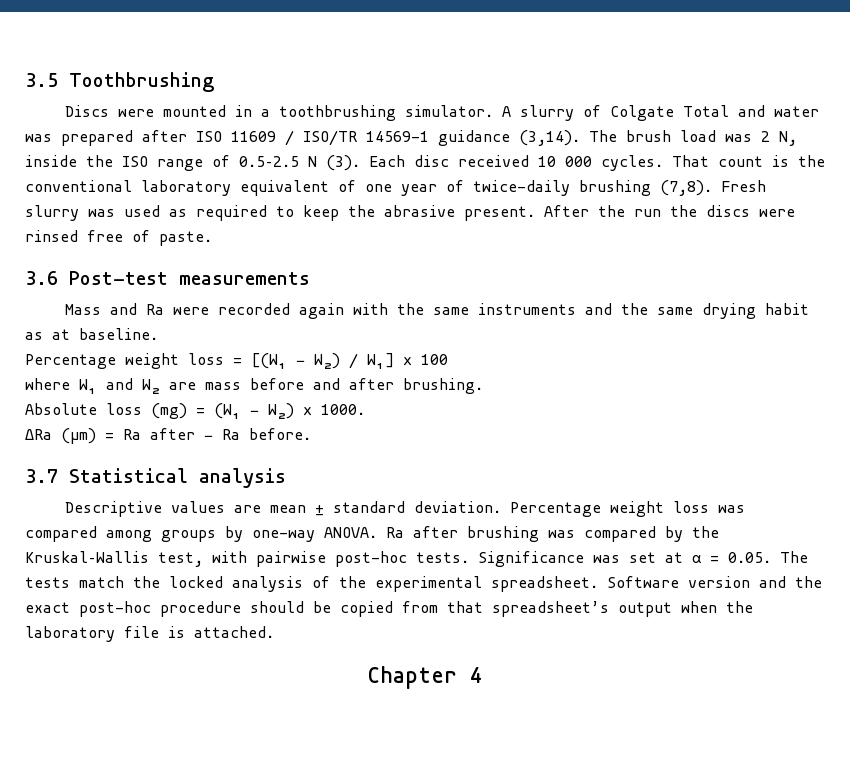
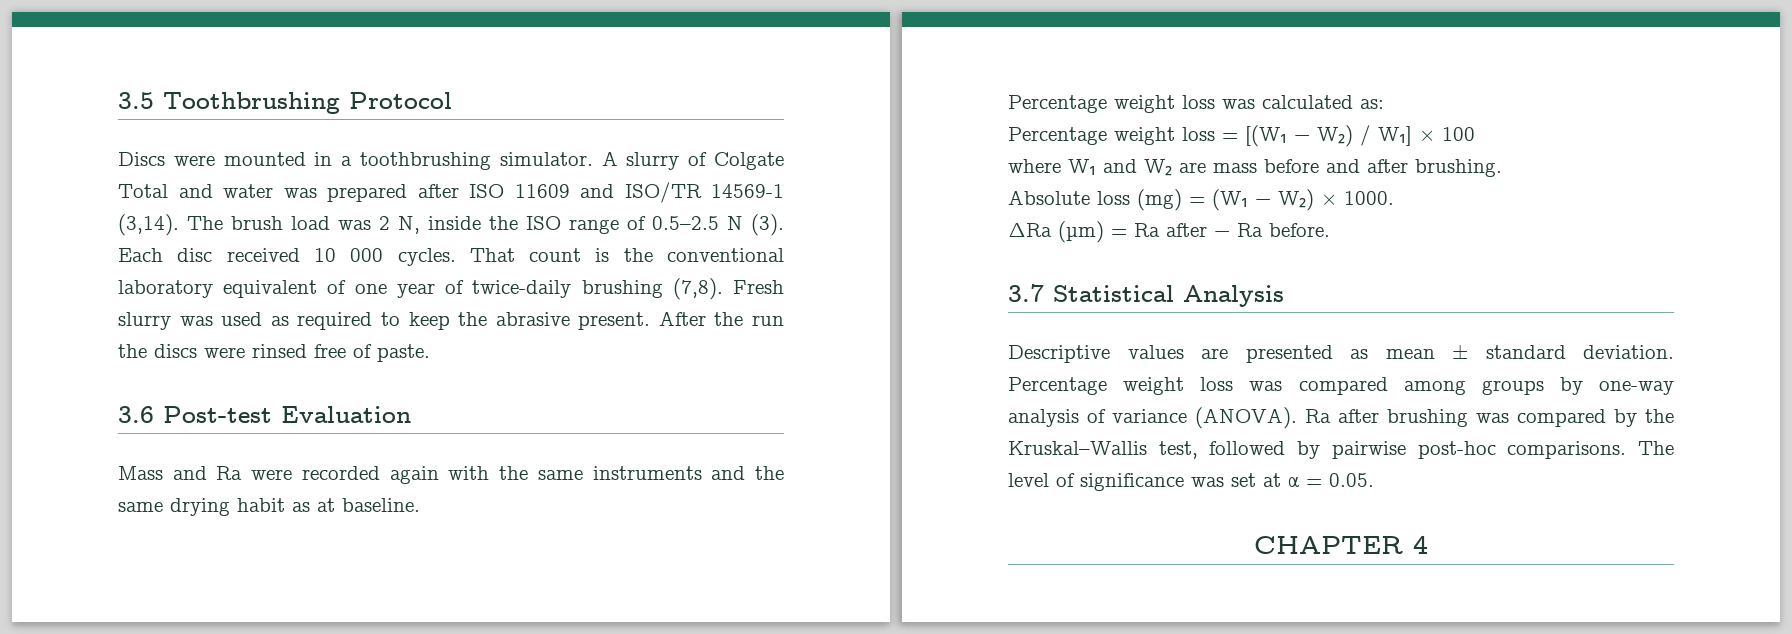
- 3.5 Toothbrushing
+ 3.5 Toothbrushing Protocol
- A slurry of Colgate Total and water was prepared after ISO 11609 / ISO/TR 14569-1 guidance (3,14).
+ A slurry of Colgate Total and water was prepared after ISO 11609 and ISO/TR 14569-1 (3,14).
- 3.6 Post-test measurements
+ 3.6 Post-test Evaluation
+ Percentage weight loss was calculated as:
- 3.7 Statistical analysis
+ 3.7 Statistical Analysis
- Descriptive values are mean ± standard deviation.
+ Descriptive values are presented as mean ± standard deviation.
- Percentage weight loss was compared among groups by one-way ANOVA.
+ Percentage weight loss was compared among groups by one-way analysis of variance (ANOVA).
- Ra after brushing was compared by the Kruskal–Wallis test, with pairwise post-hoc tests. Significance was set at α = 0.05. The tests match the locked analysis of the experimental spreadsheet. Software version and the exact post-hoc procedure should be copied from that spreadsheet’s output when the laboratory file is attached.
- Chapter 4
+ Ra after brushing was compared by the Kruskal–Wallis test, followed by pairwise post-hoc comparisons. The level of significance was set at α = 0.05.
+ CHAPTER 4

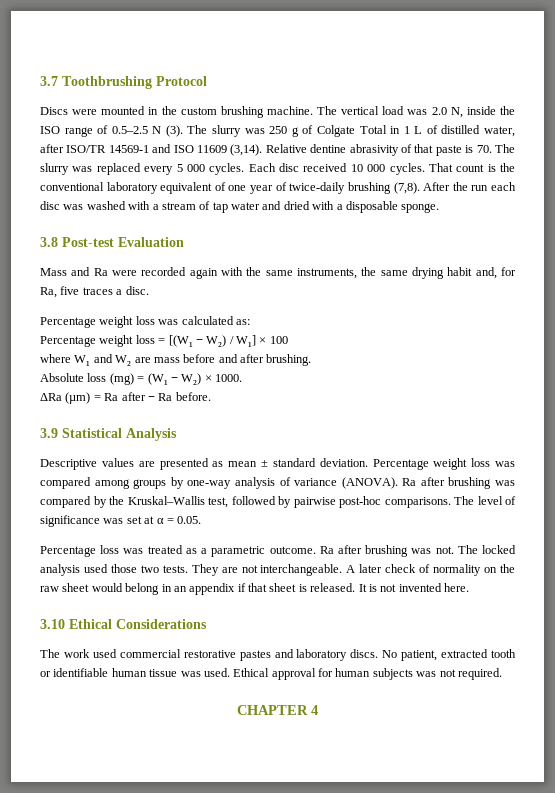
- 3.5 Toothbrushing Protocol
+ 3.7 Toothbrushing Protocol
- Discs were mounted in a toothbrushing simulator. A slurry of Colgate Total and water was prepared after ISO 11609 and ISO/TR 14569-1 (3,14). The brush load was 2 N, inside the ISO range of 0.5–2.5 N (3).
+ Discs were mounted in the custom brushing machine. The vertical load was 2.0 N, inside the ISO range of 0.5–2.5 N (3).
+ The slurry was 250 g of Colgate Total in 1 L of distilled water, after ISO/TR 14569-1 and ISO 11609 (3,14). Relative dentine abrasivity of that paste is 70. The slurry was replaced every 5 000 cycles.
- Fresh slurry was used as required to keep the abrasive present. After the run the discs were rinsed free of paste.
- 3.6 Post-test Evaluation
+ After the run each disc was washed with a stream of tap water and dried with a disposable sponge.
+ 3.8 Post-test Evaluation
- Mass and Ra were recorded again with the same instruments and the same drying habit as at baseline.
+ Mass and Ra were recorded again with the same instruments, the same drying habit and, for Ra, five traces a disc.
- 3.7 Statistical Analysis
+ 3.9 Statistical Analysis
+ Percentage loss was treated as a parametric outcome. Ra after brushing was not. The locked analysis used those two tests. They are not interchangeable. A later check of normality on the raw sheet would belong in an appendix if that sheet is released. It is not invented here.
+ 3.10 Ethical Considerations
+ The work used commercial restorative pastes and laboratory discs. No patient, extracted tooth or identifiable human tissue was used. Ethical approval for human subjects was not required.

